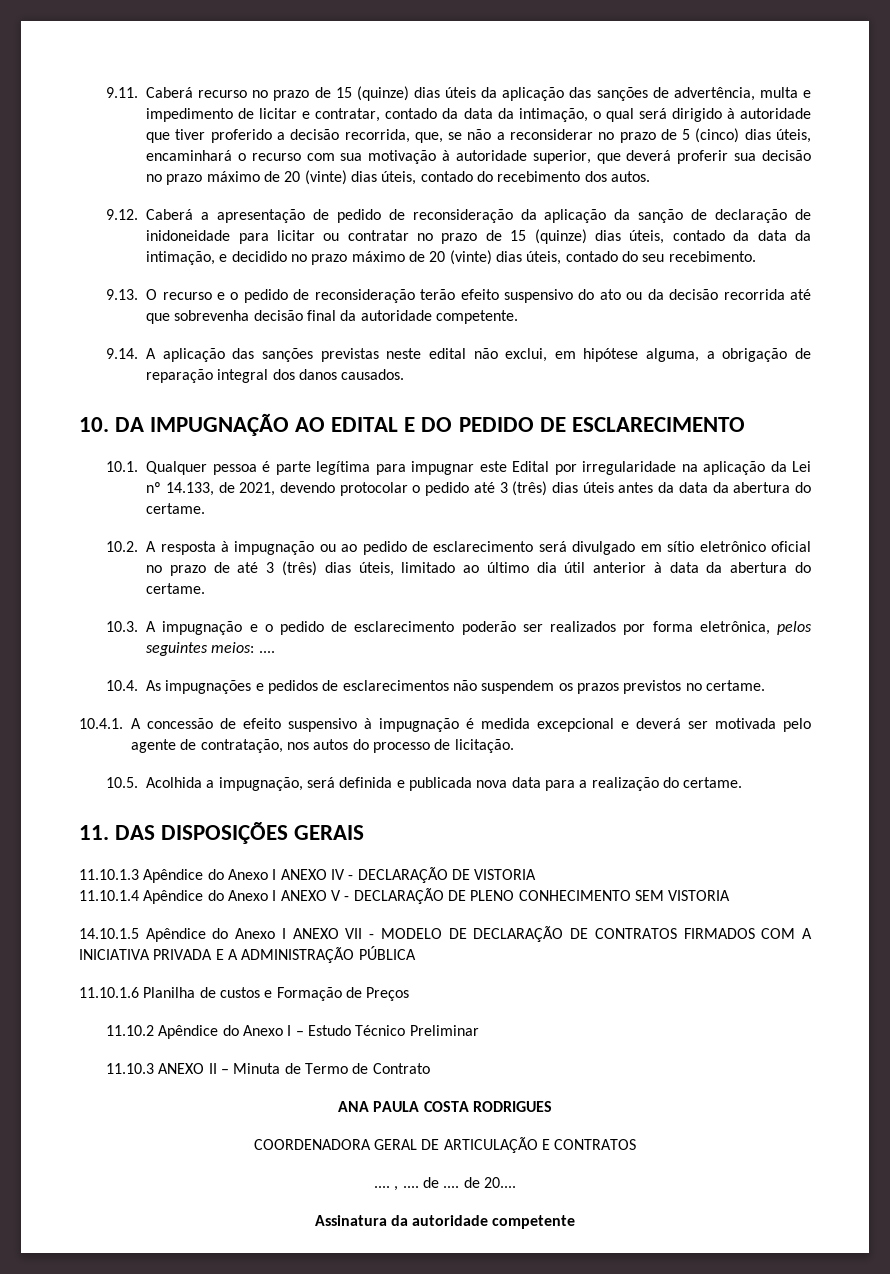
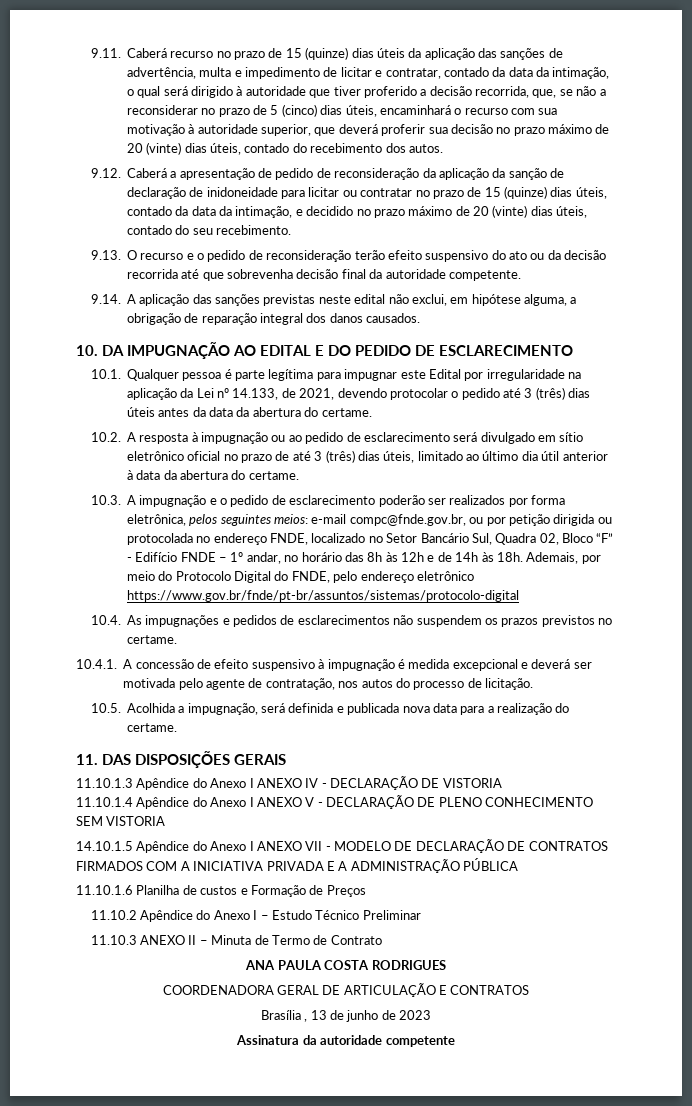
- 10.3. A impugnação e o pedido de esclarecimento poderão ser realizados por forma eletrônica, pelos seguintes meios: ....
+ 10.3. A impugnação e o pedido de esclarecimento poderão ser realizados por forma eletrônica, pelos seguintes meios: e-mail compc@fnde.gov.br, ou por petição dirigida ou protocolada no endereço FNDE, localizado no Setor Bancário Sul, Quadra 02, Bloco “F” - Edifício FNDE – 1º andar, no horário das 8h às 12h e de 14h às 18h. Ademais, por meio do Protocolo Digital do FNDE, pelo endereço eletrônico https://www.gov.br/fnde/pt-br/assuntos/sistemas/protocolo-digital
- .... , .... de .... de 20....
+ Brasília , 13 de junho de 2023

